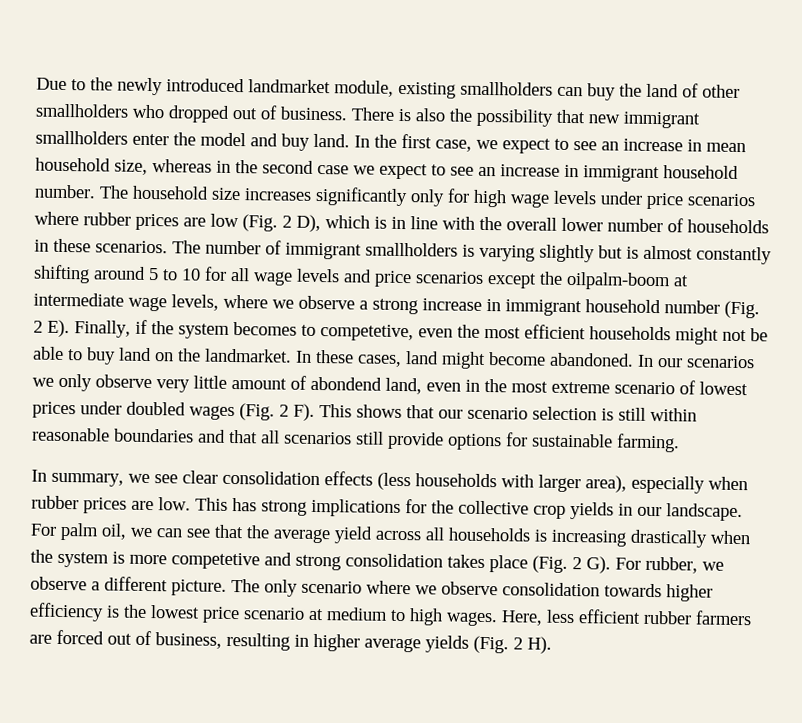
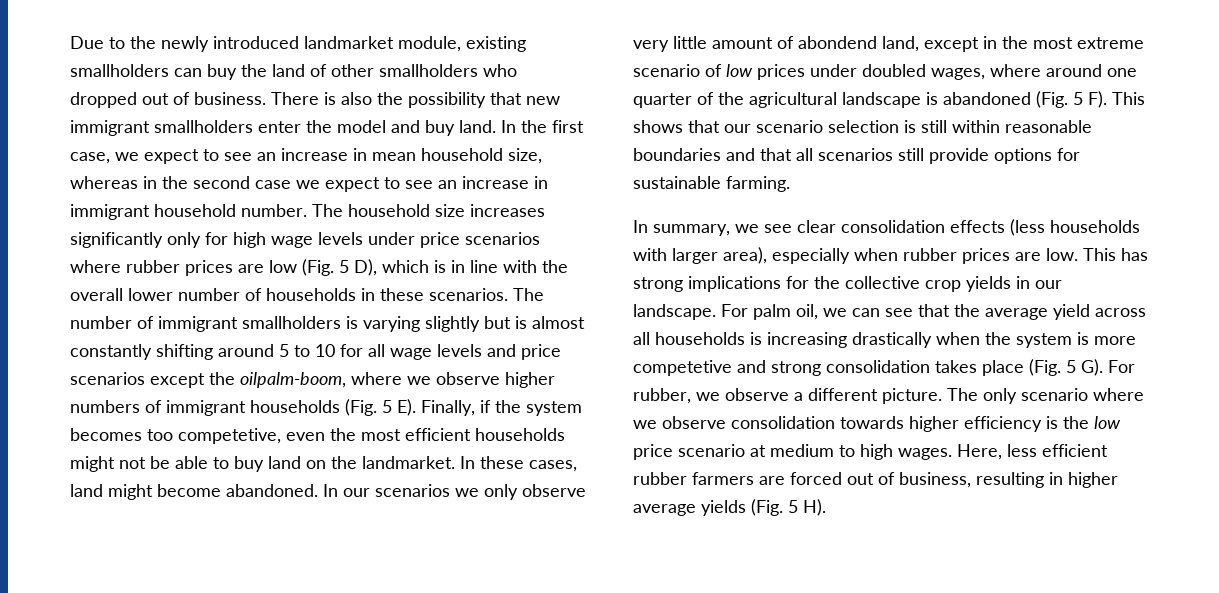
- The household size increases significantly only for high wage levels under price scenarios where rubber prices are low (Fig. 2 D), which is in line with the overall lower number of households in these scenarios.
+ The household size increases significantly only for high wage levels under price scenarios where rubber prices are low (Fig. 5 D), which is in line with the overall lower number of households in these scenarios.
- The number of immigrant smallholders is varying slightly but is almost constantly shifting around 5 to 10 for all wage levels and price scenarios except the oilpalm-boom at intermediate wage levels, where we observe a strong increase in immigrant household number (Fig. 2 E). Finally, if the system becomes to competetive, even the most efficient households might not be able to buy land on the landmarket.
+ The number of immigrant smallholders is varying slightly but is almost constantly shifting around 5 to 10 for all wage levels and price scenarios except the oilpalm-boom, where we observe higher numbers of immigrant households (Fig. 5 E). Finally, if the system becomes too competetive, even the most efficient households might not be able to buy land on the landmarket.
- In our scenarios we only observe very little amount of abondend land, even in the most extreme scenario of lowest prices under doubled wages (Fig. 2 F). This shows that our scenario selection is still within reasonable boundaries and that all scenarios still provide options for sustainable farming.
+ In our scenarios we only observe very little amount of abondend land, except in the most extreme scenario of low prices under doubled wages, where around one quarter of the agricultural landscape is abandoned (Fig. 5 F). This shows that our scenario selection is still within reasonable boundaries and that all scenarios still provide options for sustainable farming.
- For palm oil, we can see that the average yield across all households is increasing drastically when the system is more competetive and strong consolidation takes place (Fig. 2 G). For rubber, we observe a different picture.
+ For palm oil, we can see that the average yield across all households is increasing drastically when the system is more competetive and strong consolidation takes place (Fig. 5 G). For rubber, we observe a different picture.
- The only scenario where we observe consolidation towards higher efficiency is the lowest price scenario at medium to high wages.
+ The only scenario where we observe consolidation towards higher efficiency is the low price scenario at medium to high wages.
- Here, less efficient rubber farmers are forced out of business, resulting in higher average yields (Fig. 2 H).
+ Here, less efficient rubber farmers are forced out of business, resulting in higher average yields (Fig. 5 H).

